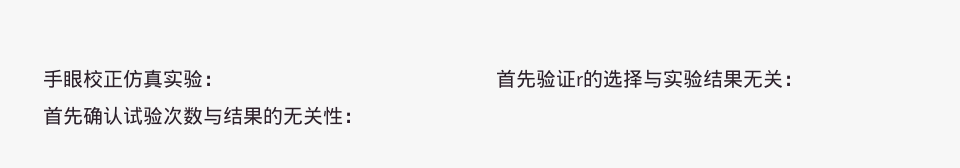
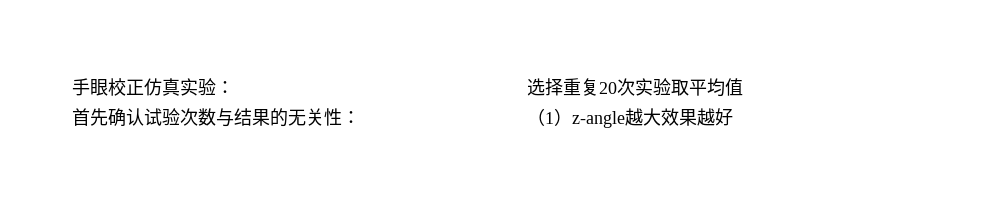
- 首先验证r的选择与实验结果无关：
+ 选择重复20次实验取平均值
+ （1）z-angle越大效果越好

